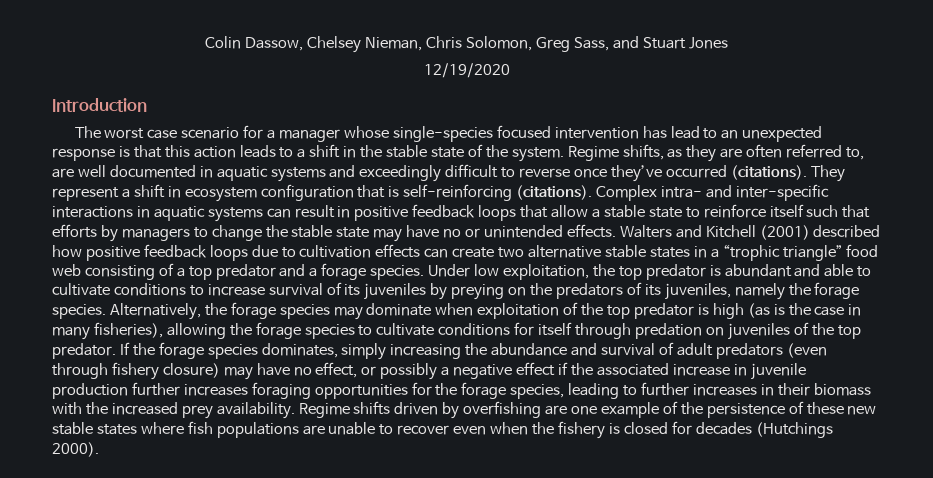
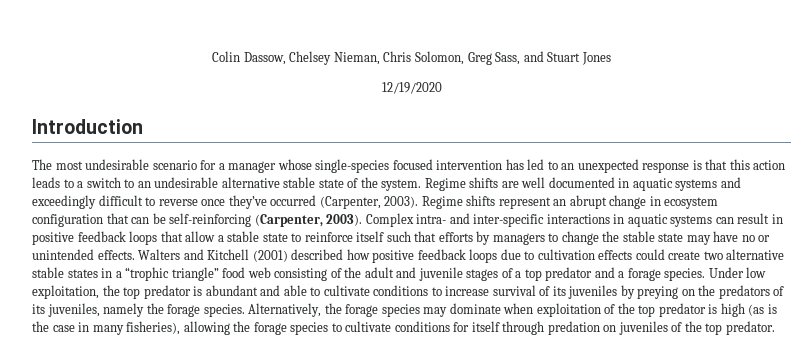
- The worst case scenario for a manager whose single-species focused intervention has lead to an unexpected response is that this action leads to a shift in the stable state of the system.
+ The most undesirable scenario for a manager whose single-species focused intervention has led to an unexpected response is that this action leads to a switch to an undesirable alternative stable state of the system.
- Regime shifts, as they are often referred to, are well documented in aquatic systems and exceedingly difficult to reverse once they’ve occurred (citations). They represent a shift in ecosystem configuration that is self-reinforcing (citations).
+ Regime shifts are well documented in aquatic systems and exceedingly difficult to reverse once they’ve occurred (Carpenter, 2003). Regime shifts represent an abrupt change in ecosystem configuration that can be self-reinforcing (Carpenter, 2003).
- Walters and Kitchell (2001) described how positive feedback loops due to cultivation effects can create two alternative stable states in a “trophic triangle” food web consisting of a top predator and a forage species.
+ Walters and Kitchell (2001) described how positive feedback loops due to cultivation effects could create two alternative stable states in a “trophic triangle” food web consisting of the adult and juvenile stages of a top predator and a forage species.
- If the forage species dominates, simply increasing the abundance and survival of adult predators (even through fishery closure) may have no effect, or possibly a negative effect if the associated increase in juvenile production further increases foraging opportunities for the forage species, leading to further increases in their biomass with the increased prey availability. Regime shifts driven by overfishing are one example of the persistence of these new stable states where fish populations are unable to recover even when the fishery is closed for decades (Hutchings 2000).

